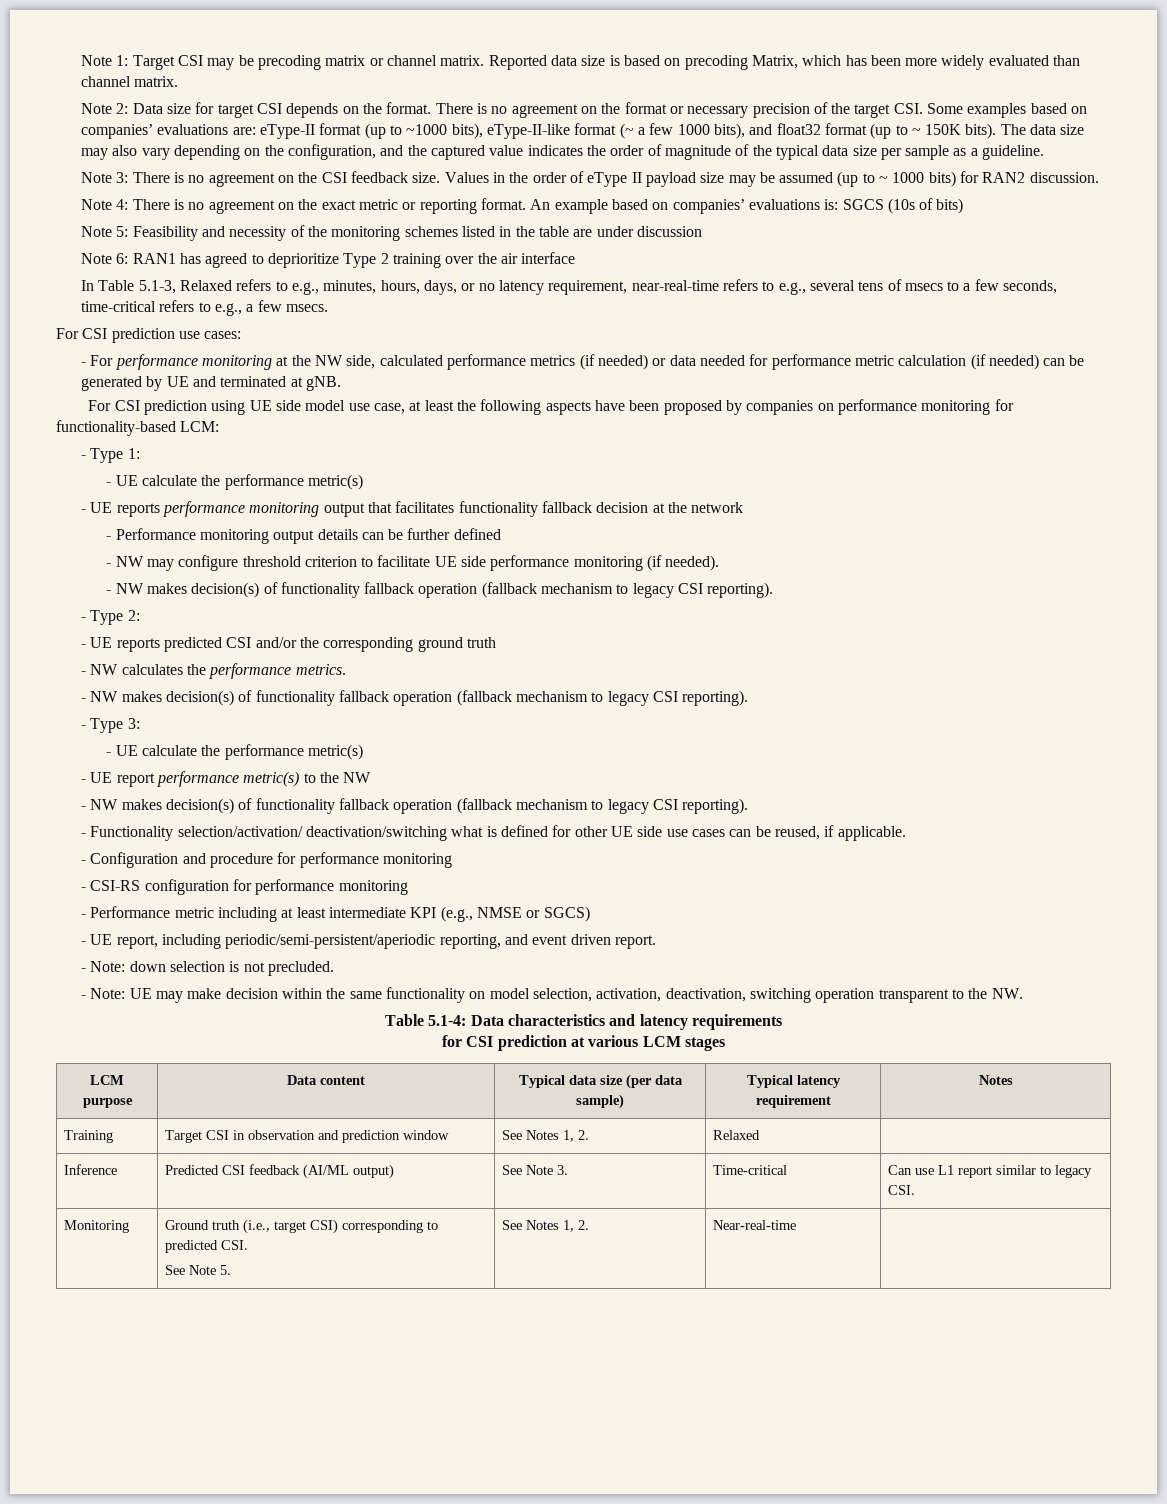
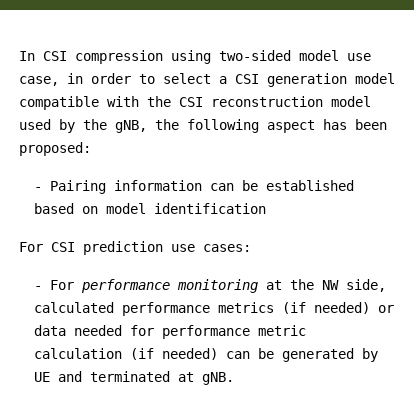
- Note 1: Target CSI may be precoding matrix or channel matrix. Reported data size is based on precoding Matrix, which has been more widely evaluated than channel matrix.
- Note 2: Data size for target CSI depends on the format. There is no agreement on the format or necessary precision of the target CSI. Some examples based on companies’ evaluations are: eType-II format (up to ~1000 bits), eType-II-like format (~ a few 1000 bits), and float32 format (up to ~ 150K bits). The data size may also vary depending on the configuration, and the captured value indicates the order of magnitude of the typical data size per sample as a guideline.
- Note 3: There is no agreement on the CSI feedback size. Values in the order of eType II payload size may be assumed (up to ~ 1000 bits) for RAN2 discussion.
- Note 4: There is no agreement on the exact metric or reporting format. An example based on companies’ evaluations is: SGCS (10s of bits)
- Note 5: Feasibility and necessity of the monitoring schemes listed in the table are under discussion
- Note 6: RAN1 has agreed to deprioritize Type 2 training over the air interface
- In Table 5.1-3, Relaxed refers to e.g., minutes, hours, days, or no latency requirement, near-real-time refers to e.g., several tens of msecs to a few seconds, time-critical refers to e.g., a few msecs.
+ In CSI compression using two-sided model use case, in order to select a CSI generation model compatible with the CSI reconstruction model used by the gNB, the following aspect has been proposed:
+ - Pairing information can be established based on model identification
- For CSI prediction using UE side model use case, at least the following aspects have been proposed by companies on performance monitoring for functionality-based LCM:
- - Type 1:
- - UE calculate the performance metric(s)
- - UE reports performance monitoring output that facilitates functionality fallback decision at the network
- - Performance monitoring output details can be further defined
- - NW may configure threshold criterion to facilitate UE side performance monitoring (if needed).
- - NW makes decision(s) of functionality fallback operation (fallback mechanism to legacy CSI reporting).
- - Type 2:
- - UE reports predicted CSI and/or the corresponding ground truth
- - NW calculates the performance metrics.
- - NW makes decision(s) of functionality fallback operation (fallback mechanism to legacy CSI reporting).
- - Type 3:
- - UE calculate the performance metric(s)
- - UE report performance metric(s) to the NW
- - NW makes decision(s) of functionality fallback operation (fallback mechanism to legacy CSI reporting).
- - Functionality selection/activation/ deactivation/switching what is defined for other UE side use cases can be reused, if applicable.
- - Configuration and procedure for performance monitoring
- - CSI-RS configuration for performance monitoring
- - Performance metric including at least intermediate KPI (e.g., NMSE or SGCS)
- - UE report, including periodic/semi-persistent/aperiodic reporting, and event driven report.
- - Note: down selection is not precluded.
- - Note: UE may make decision within the same functionality on model selection, activation, deactivation, switching operation transparent to the NW.
- Table 5.1-4: Data characteristics and latency requirements
- for CSI prediction at various LCM stages
- LCM purpose | Data content | Typical data size (per data sample) | Typical latency requirement | Notes
- Training | Target CSI in observation and prediction window | See Notes 1, 2. | Relaxed |
- Inference | Predicted CSI feedback (AI/ML output) | See Note 3. | Time-critical | Can use L1 report similar to legacy CSI.
- Monitoring | Ground truth (i.e., target CSI) corresponding to predicted CSI.
- See Note 5. | See Notes 1, 2. | Near-real-time |

